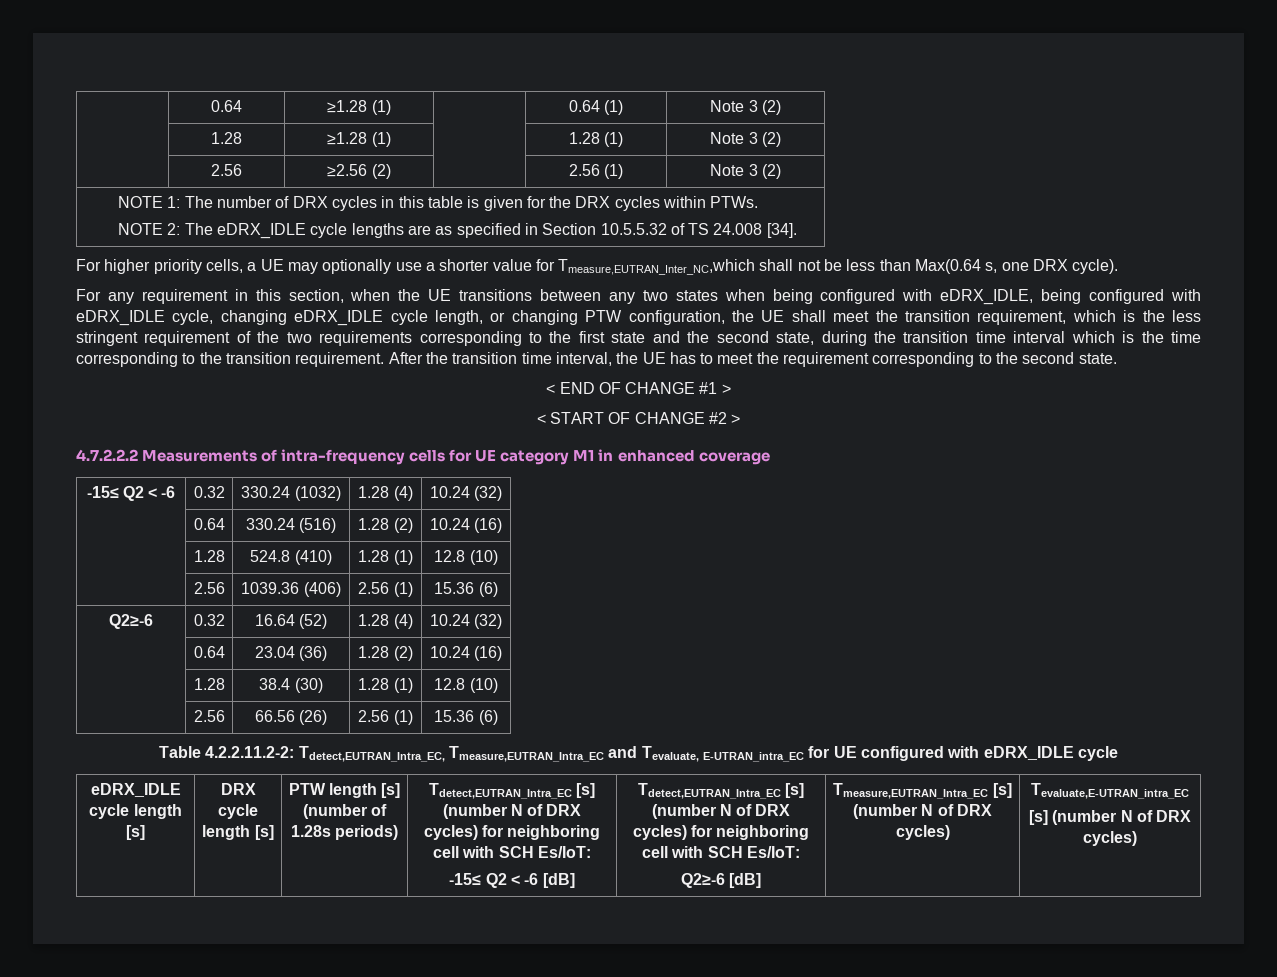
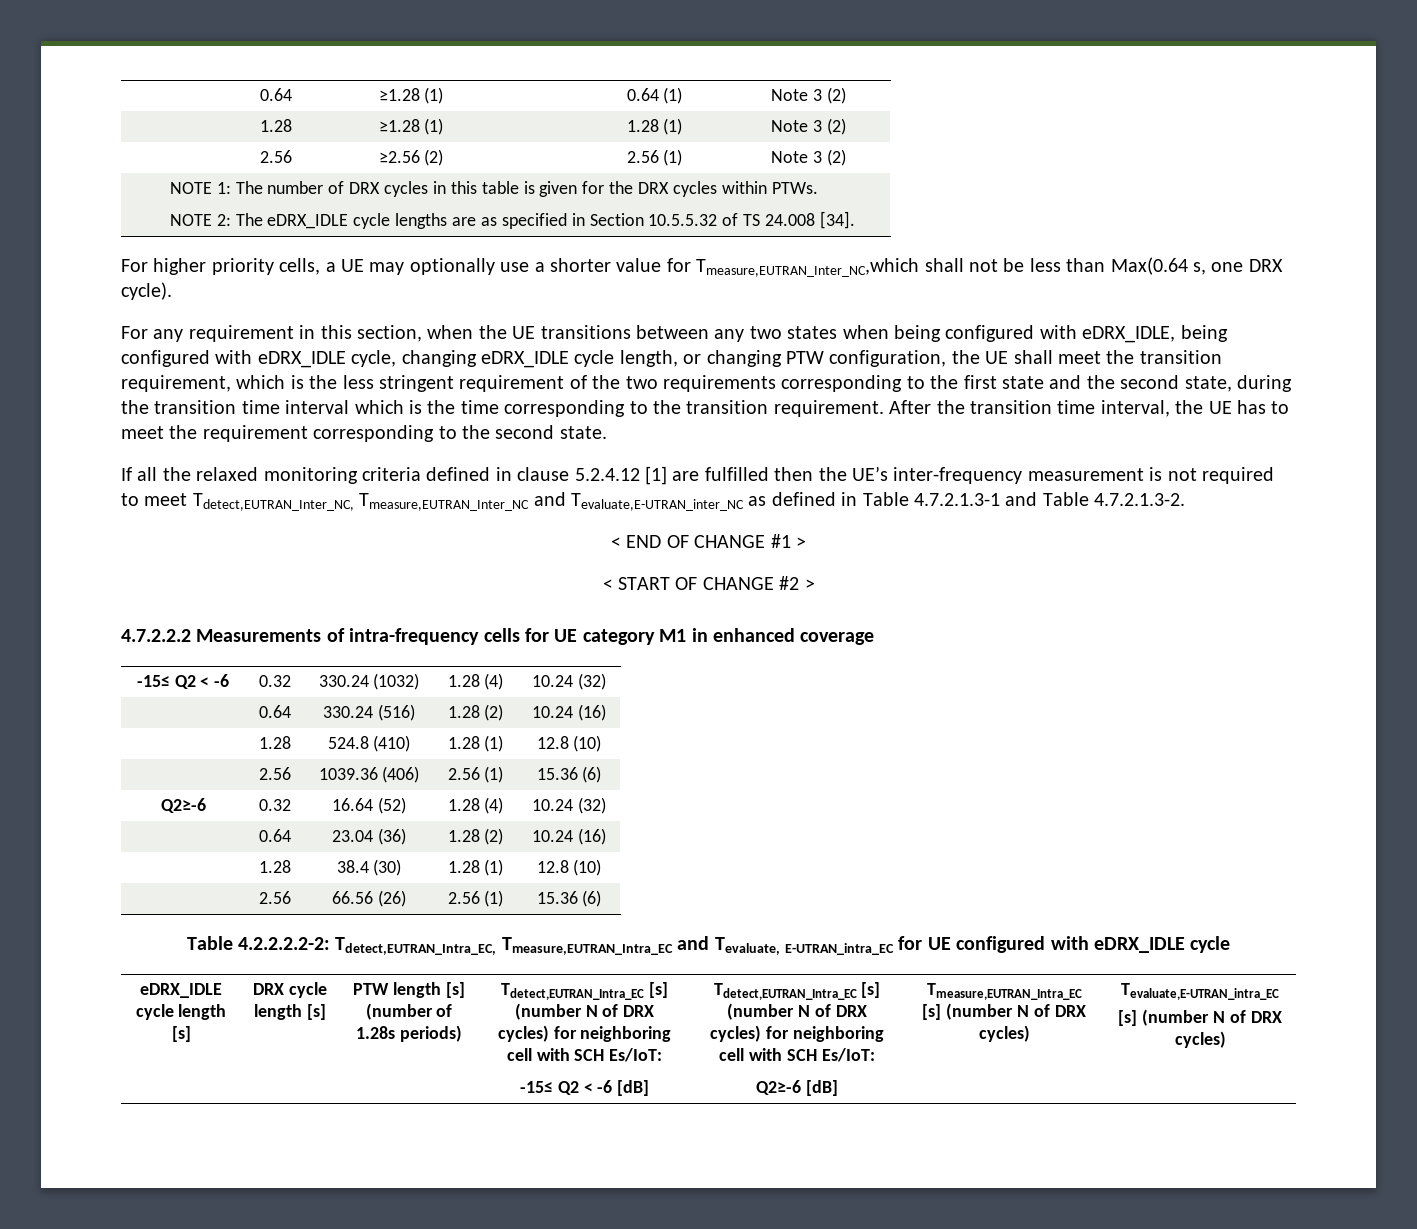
+ If all the relaxed monitoring criteria defined in clause 5.2.4.12 [1] are fulfilled then the UE’s inter-frequency measurement is not required to meet Tdetect,EUTRAN_Inter_NC, Tmeasure,EUTRAN_Inter_NC and Tevaluate,E-UTRAN_inter_NC as defined in Table 4.7.2.1.3-1 and Table 4.7.2.1.3-2.
- Table 4.2.2.11.2-2: Tdetect,EUTRAN_Intra_EC, Tmeasure,EUTRAN_Intra_EC and Tevaluate, E-UTRAN_intra_EC for UE configured with eDRX_IDLE cycle
+ Table 4.2.2.2.2-2: Tdetect,EUTRAN_Intra_EC, Tmeasure,EUTRAN_Intra_EC and Tevaluate, E-UTRAN_intra_EC for UE configured with eDRX_IDLE cycle

